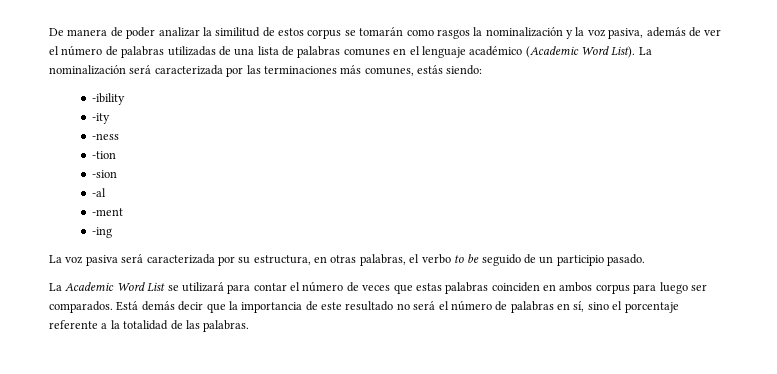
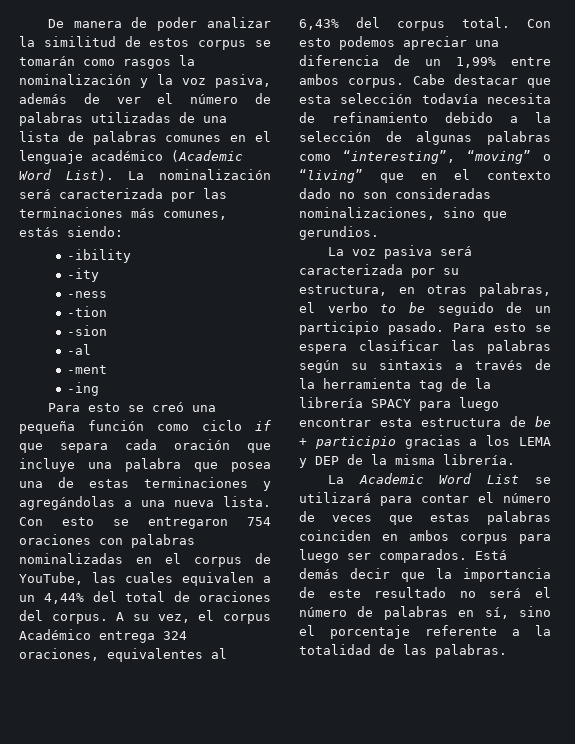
+ Para esto se creó una pequeña función como ciclo if que separa cada oración que incluye una palabra que posea una de estas terminaciones y agregándolas a una nueva lista. Con esto se entregaron 754 oraciones con palabras nominalizadas en el corpus de YouTube, las cuales equivalen a un 4,44% del total de oraciones del corpus. A su vez, el corpus Académico entrega 324 oraciones, equivalentes al 6,43% del corpus total. Con esto podemos apreciar una diferencia de un 1,99% entre ambos corpus. Cabe destacar que esta selección todavía necesita de refinamiento debido a la selección de algunas palabras como “interesting”, “moving” o “living” que en el contexto dado no son consideradas nominalizaciones, sino que gerundios.
+ Para esto se espera clasificar las palabras según su sintaxis a través de la herramienta tag de la librería SPACY para luego encontrar esta estructura de be + participio gracias a los LEMA y DEP de la misma librería.

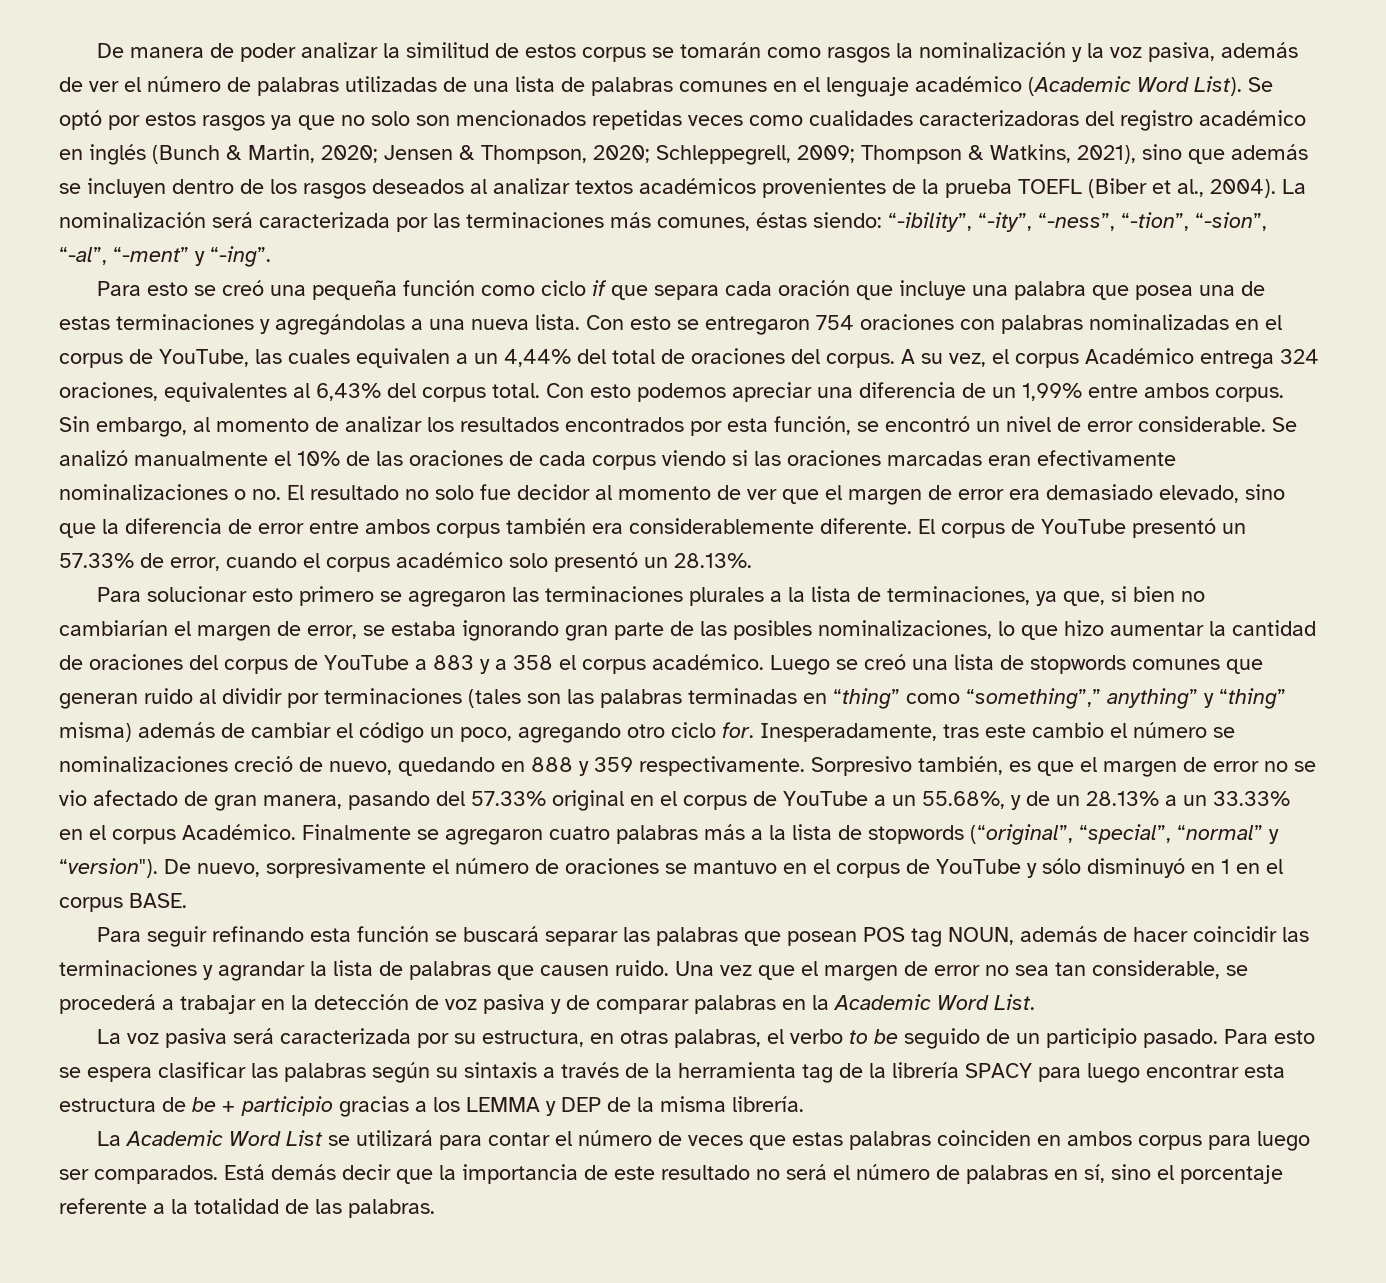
+ Se optó por estos rasgos ya que no solo son mencionados repetidas veces como cualidades caracterizadoras del registro académico en inglés (Bunch & Martin, 2020; Jensen & Thompson, 2020; Schleppegrell, 2009; Thompson & Watkins, 2021), sino que además se incluyen dentro de los rasgos deseados al analizar textos académicos provenientes de la prueba TOEFL (Biber et al., 2004).
- La nominalización será caracterizada por las terminaciones más comunes, estás siendo:
- -ibility
- -ity
- -ness
- -tion
- -sion
- -al
- -ment
- -ing
+ La nominalización será caracterizada por las terminaciones más comunes, éstas siendo: “-ibility”, “-ity”, “-ness”, “-tion”, “-sion”, “-al”, “-ment” y “-ing”.
- Cabe destacar que esta selección todavía necesita de refinamiento debido a la selección de algunas palabras como “interesting”, “moving” o “living” que en el contexto dado no son consideradas nominalizaciones, sino que gerundios.
+ Sin embargo, al momento de analizar los resultados encontrados por esta función, se encontró un nivel de error considerable. Se analizó manualmente el 10% de las oraciones de cada corpus viendo si las oraciones marcadas eran efectivamente nominalizaciones o no. El resultado no solo fue decidor al momento de ver que el margen de error era demasiado elevado, sino que la diferencia de error entre ambos corpus también era considerablemente diferente. El corpus de YouTube presentó un 57.33% de error, cuando el corpus académico solo presentó un 28.13%.
+ Para solucionar esto primero se agregaron las terminaciones plurales a la lista de terminaciones, ya que, si bien no cambiarían el margen de error, se estaba ignorando gran parte de las posibles nominalizaciones, lo que hizo aumentar la cantidad de oraciones del corpus de YouTube a 883 y a 358 el corpus académico. Luego se creó una lista de stopwords comunes que generan ruido al dividir por terminaciones (tales son las palabras terminadas en “thing” como “something”,” anything” y “thing” misma) además de cambiar el código un poco, agregando otro ciclo for. Inesperadamente, tras este cambio el número se nominalizaciones creció de nuevo, quedando en 888 y 359 respectivamente. Sorpresivo también, es que el margen de error no se vio afectado de gran manera, pasando del 57.33% original en el corpus de YouTube a un 55.68%, y de un 28.13% a un 33.33% en el corpus Académico. Finalmente se agregaron cuatro palabras más a la lista de stopwords (“original”, “special”, “normal” y “version"). De nuevo, sorpresivamente el número de oraciones se mantuvo en el corpus de YouTube y sólo disminuyó en 1 en el corpus BASE.
+ Para seguir refinando esta función se buscará separar las palabras que posean POS tag NOUN, además de hacer coincidir las terminaciones y agrandar la lista de palabras que causen ruido. Una vez que el margen de error no sea tan considerable, se procederá a trabajar en la detección de voz pasiva y de comparar palabras en la Academic Word List.
- Para esto se espera clasificar las palabras según su sintaxis a través de la herramienta tag de la librería SPACY para luego encontrar esta estructura de be + participio gracias a los LEMA y DEP de la misma librería.
+ Para esto se espera clasificar las palabras según su sintaxis a través de la herramienta tag de la librería SPACY para luego encontrar esta estructura de be + participio gracias a los LEMMA y DEP de la misma librería.

